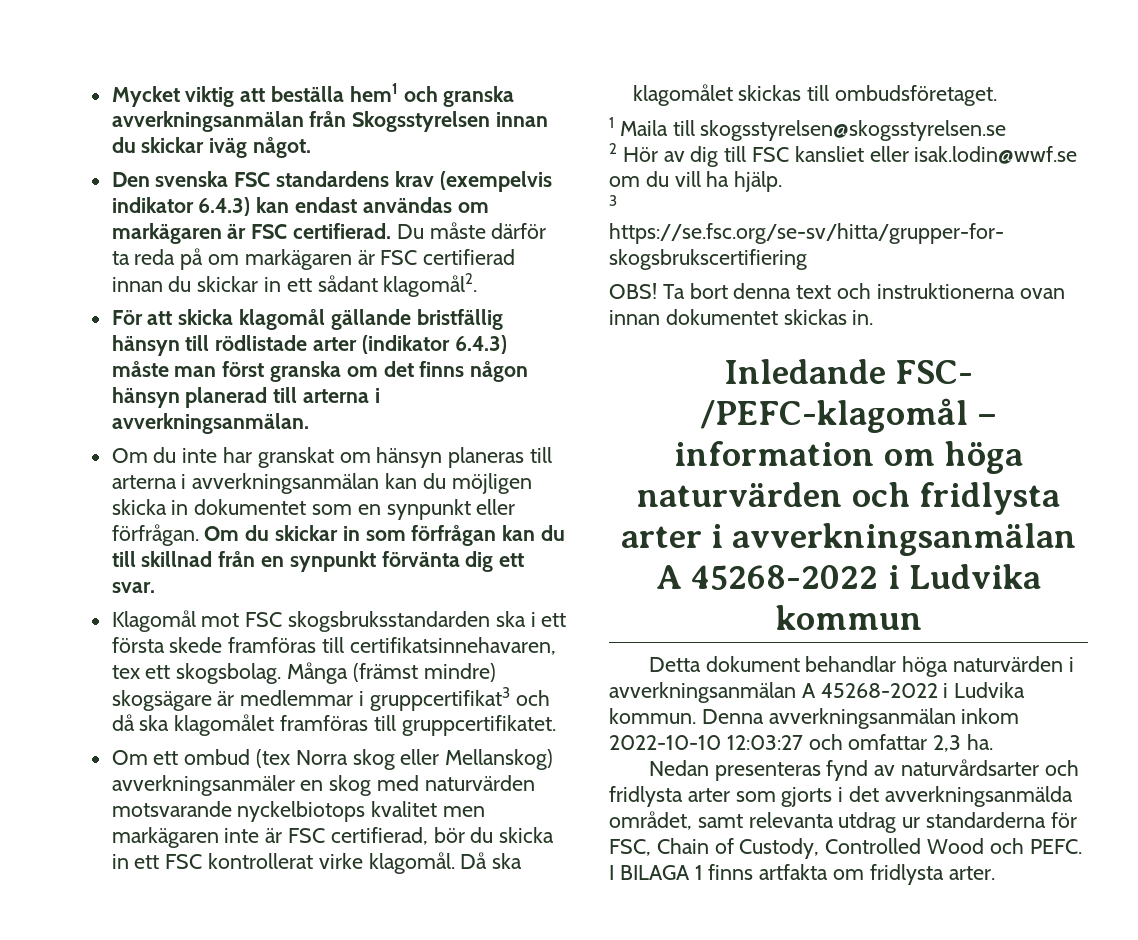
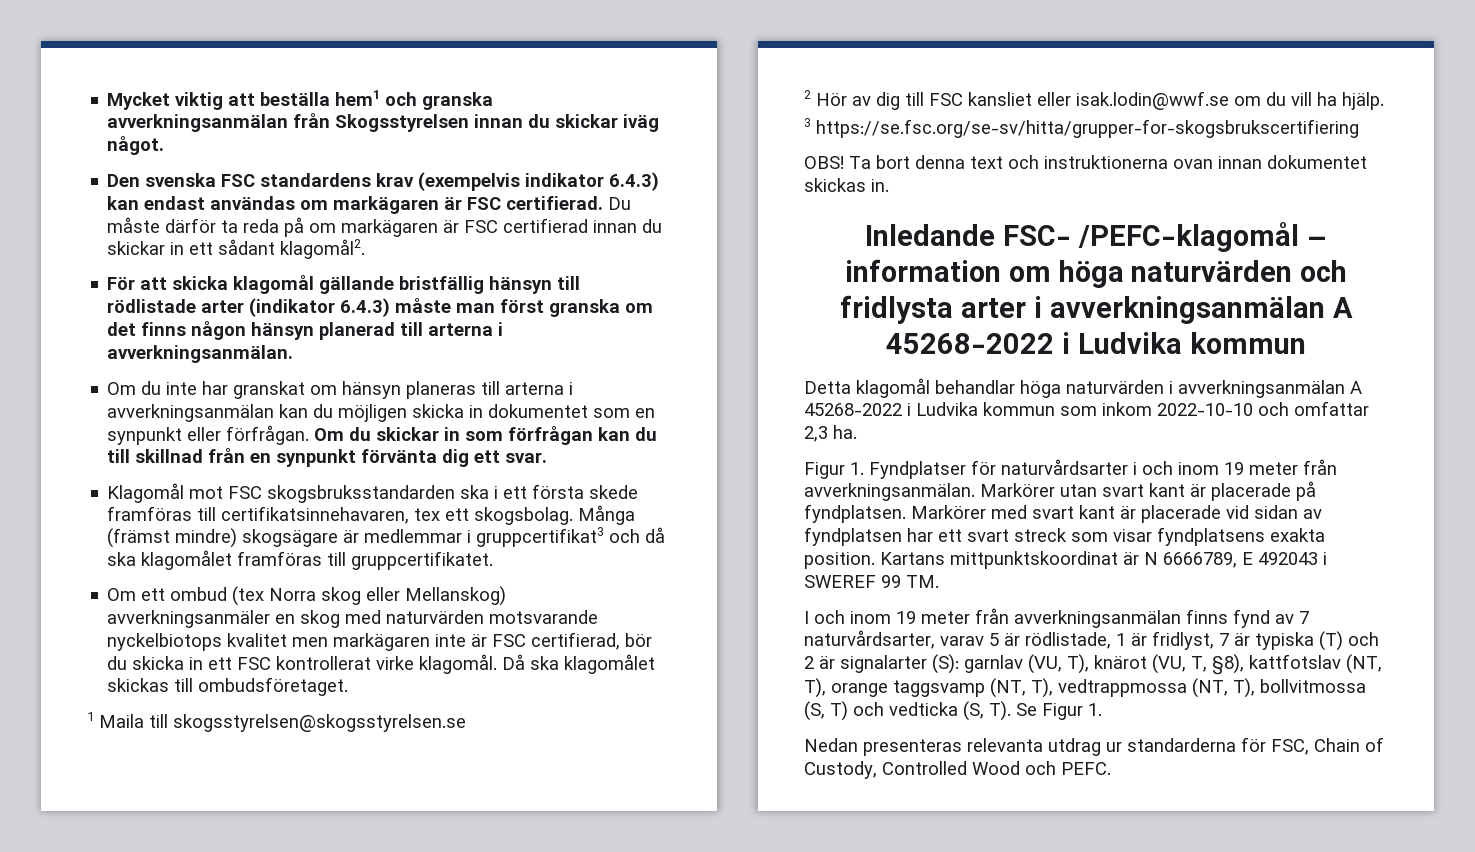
- Detta dokument behandlar höga naturvärden i avverkningsanmälan A 45268-2022 i Ludvika kommun. Denna avverkningsanmälan inkom 2022-10-10 12:03:27 och omfattar 2,3 ha.
+ Detta klagomål behandlar höga naturvärden i avverkningsanmälan A 45268-2022 i Ludvika kommun som inkom 2022-10-10 och omfattar 2,3 ha.
- Nedan presenteras fynd av naturvårdsarter och fridlysta arter som gjorts i det avverkningsanmälda området, samt relevanta utdrag ur standarderna för FSC, Chain of Custody, Controlled Wood och PEFC. I BILAGA 1 finns artfakta om fridlysta arter.
+ Figur 1. Fyndplatser för naturvårdsarter i och inom 19 meter från avverkningsanmälan. Markörer utan svart kant är placerade på fyndplatsen. Markörer med svart kant är placerade vid sidan av fyndplatsen har ett svart streck som visar fyndplatsens exakta position. Kartans mittpunktskoordinat är N 6666789, E 492043 i SWEREF 99 TM.
+ I och inom 19 meter från avverkningsanmälan finns fynd av 7 naturvårdsarter, varav 5 är rödlistade, 1 är fridlyst, 7 är typiska (T) och 2 är signalarter (S): garnlav (VU, T), knärot (VU, T, §8), kattfotslav (NT, T), orange taggsvamp (NT, T), vedtrappmossa (NT, T), bollvitmossa (S, T) och vedticka (S, T). Se Figur 1.
+ Nedan presenteras relevanta utdrag ur standarderna för FSC, Chain of Custody, Controlled Wood och PEFC.

